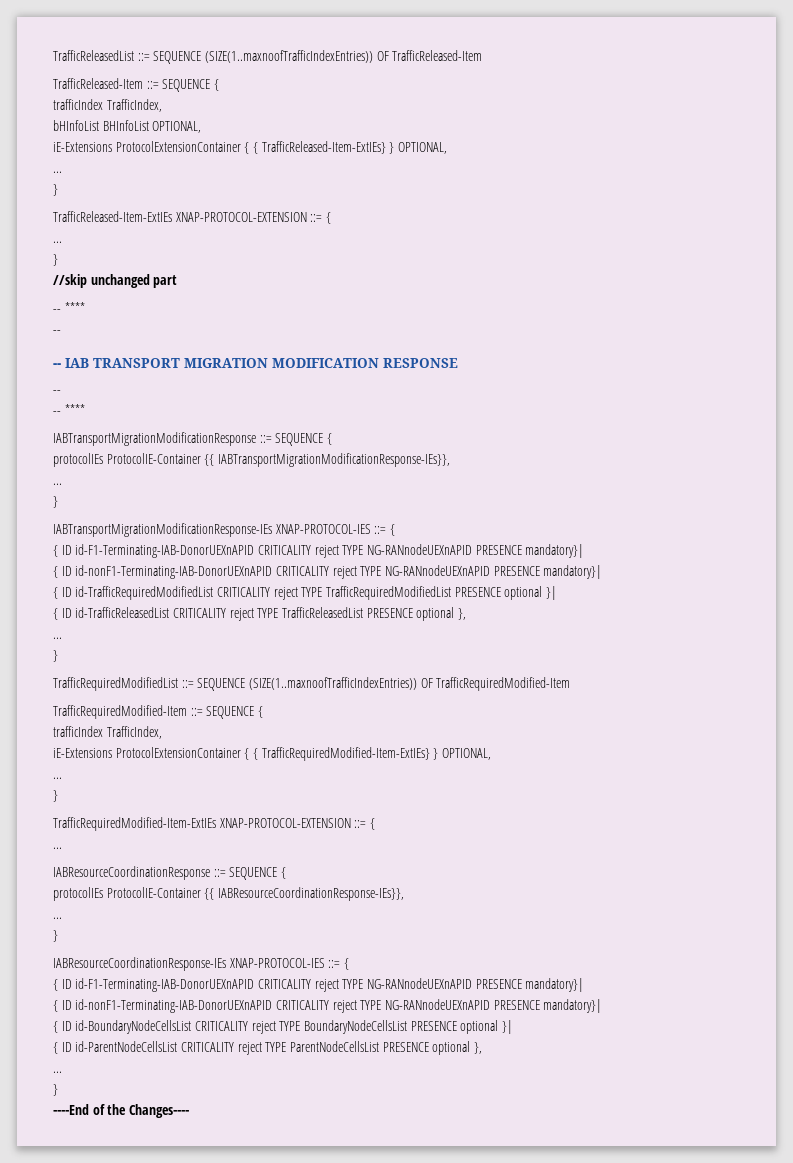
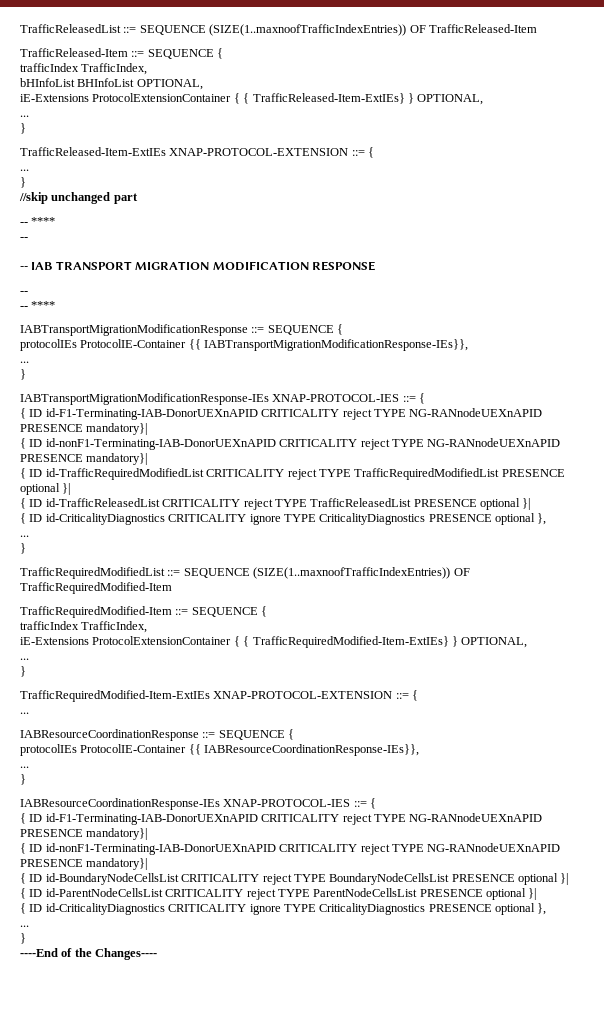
- { ID id-TrafficReleasedList CRITICALITY reject TYPE TrafficReleasedList PRESENCE optional },
+ { ID id-TrafficReleasedList CRITICALITY reject TYPE TrafficReleasedList PRESENCE optional }|
+ { ID id-CriticalityDiagnostics CRITICALITY ignore TYPE CriticalityDiagnostics PRESENCE optional },
- { ID id-ParentNodeCellsList CRITICALITY reject TYPE ParentNodeCellsList PRESENCE optional },
+ { ID id-ParentNodeCellsList CRITICALITY reject TYPE ParentNodeCellsList PRESENCE optional }|
+ { ID id-CriticalityDiagnostics CRITICALITY ignore TYPE CriticalityDiagnostics PRESENCE optional },

